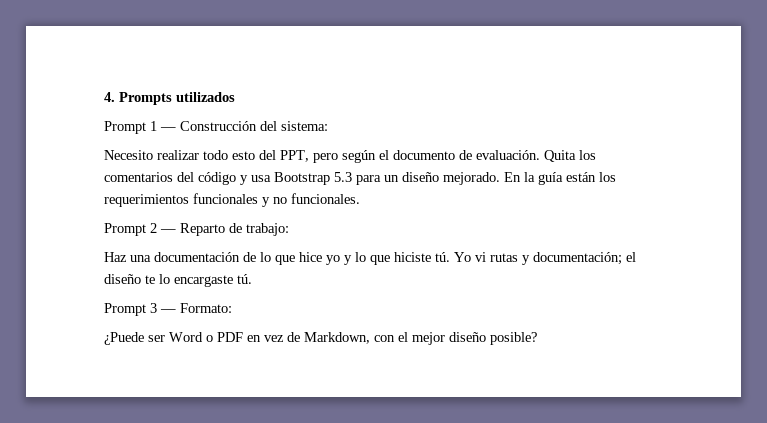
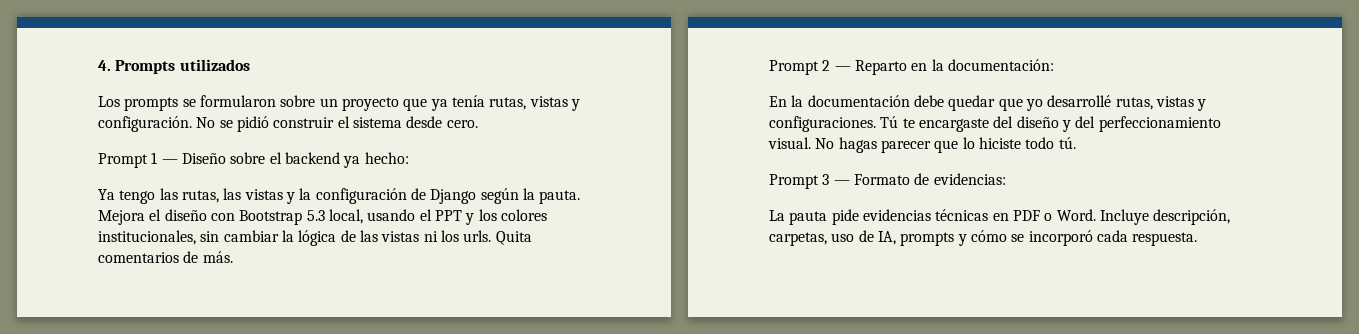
- Prompt 1 — Construcción del sistema:
- Necesito realizar todo esto del PPT, pero según el documento de evaluación. Quita los comentarios del código y usa Bootstrap 5.3 para un diseño mejorado. En la guía están los requerimientos funcionales y no funcionales.
- Prompt 2 — Reparto de trabajo:
- Haz una documentación de lo que hice yo y lo que hiciste tú. Yo vi rutas y documentación; el diseño te lo encargaste tú.
- Prompt 3 — Formato:
- ¿Puede ser Word o PDF en vez de Markdown, con el mejor diseño posible?
+ Los prompts se formularon sobre un proyecto que ya tenía rutas, vistas y configuración. No se pidió construir el sistema desde cero.
+ Prompt 1 — Diseño sobre el backend ya hecho:
+ Ya tengo las rutas, las vistas y la configuración de Django según la pauta. Mejora el diseño con Bootstrap 5.3 local, usando el PPT y los colores institucionales, sin cambiar la lógica de las vistas ni los urls. Quita comentarios de más.
+ Prompt 2 — Reparto en la documentación:
+ En la documentación debe quedar que yo desarrollé rutas, vistas y configuraciones. Tú te encargaste del diseño y del perfeccionamiento visual. No hagas parecer que lo hiciste todo tú.
+ Prompt 3 — Formato de evidencias:
+ La pauta pide evidencias técnicas en PDF o Word. Incluye descripción, carpetas, uso de IA, prompts y cómo se incorporó cada respuesta.

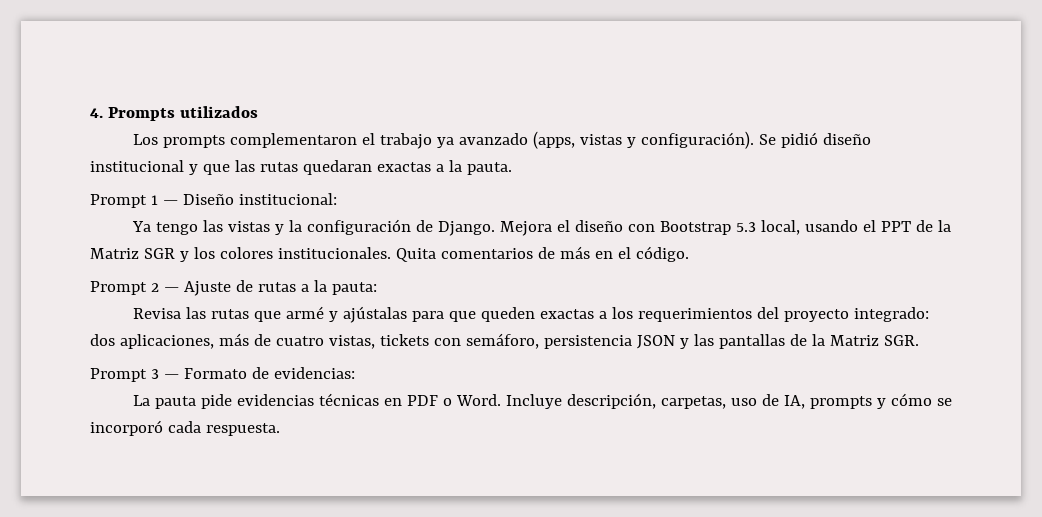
- Los prompts se formularon sobre un proyecto que ya tenía rutas, vistas y configuración. No se pidió construir el sistema desde cero.
+ Los prompts complementaron el trabajo ya avanzado (apps, vistas y configuración). Se pidió diseño institucional y que las rutas quedaran exactas a la pauta.
- Prompt 1 — Diseño sobre el backend ya hecho:
+ Prompt 1 — Diseño institucional:
- Ya tengo las rutas, las vistas y la configuración de Django según la pauta.
+ Ya tengo las vistas y la configuración de Django.
- Mejora el diseño con Bootstrap 5.3 local, usando el PPT y los colores institucionales, sin cambiar la lógica de las vistas ni los urls. Quita comentarios de más.
- Prompt 2 — Reparto en la documentación:
- En la documentación debe quedar que yo desarrollé rutas, vistas y configuraciones. Tú te encargaste del diseño y del perfeccionamiento visual. No hagas parecer que lo hiciste todo tú.
+ Mejora el diseño con Bootstrap 5.3 local, usando el PPT de la Matriz SGR y los colores institucionales. Quita comentarios de más en el código.
+ Prompt 2 — Ajuste de rutas a la pauta:
+ Revisa las rutas que armé y ajústalas para que queden exactas a los requerimientos del proyecto integrado: dos aplicaciones, más de cuatro vistas, tickets con semáforo, persistencia JSON y las pantallas de la Matriz SGR.

